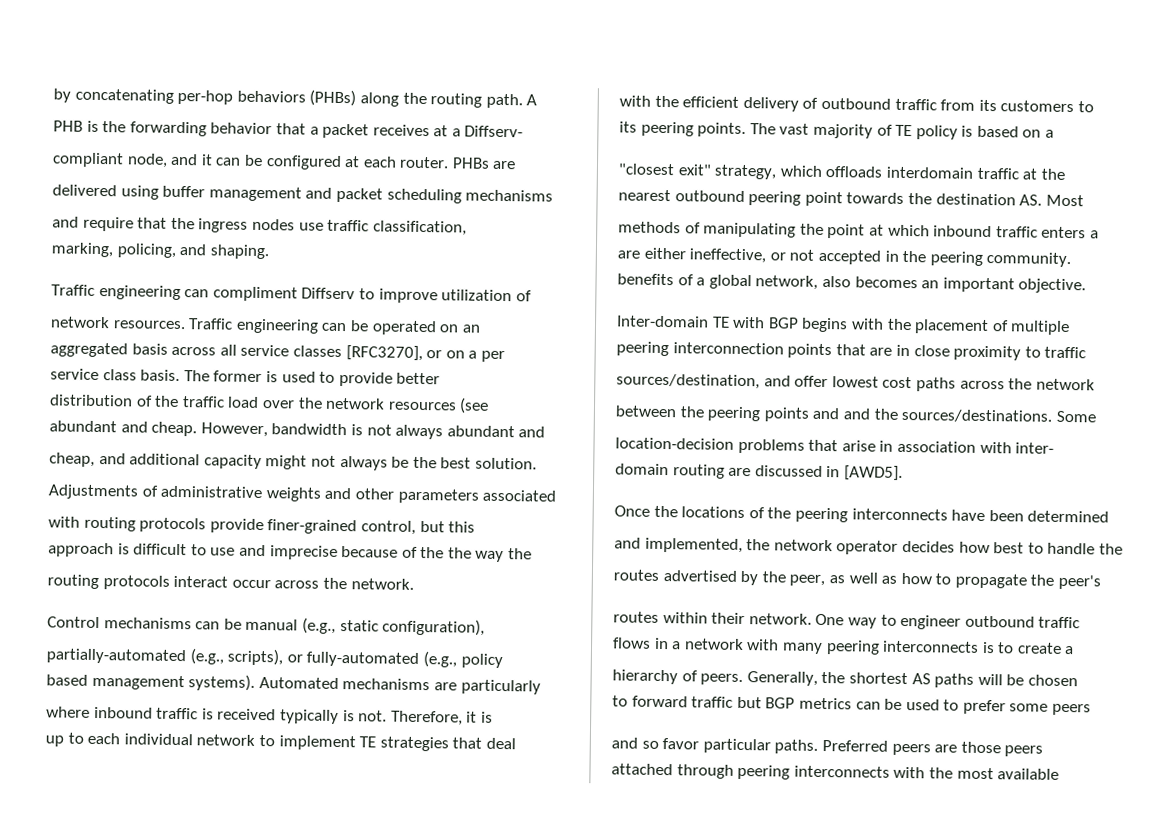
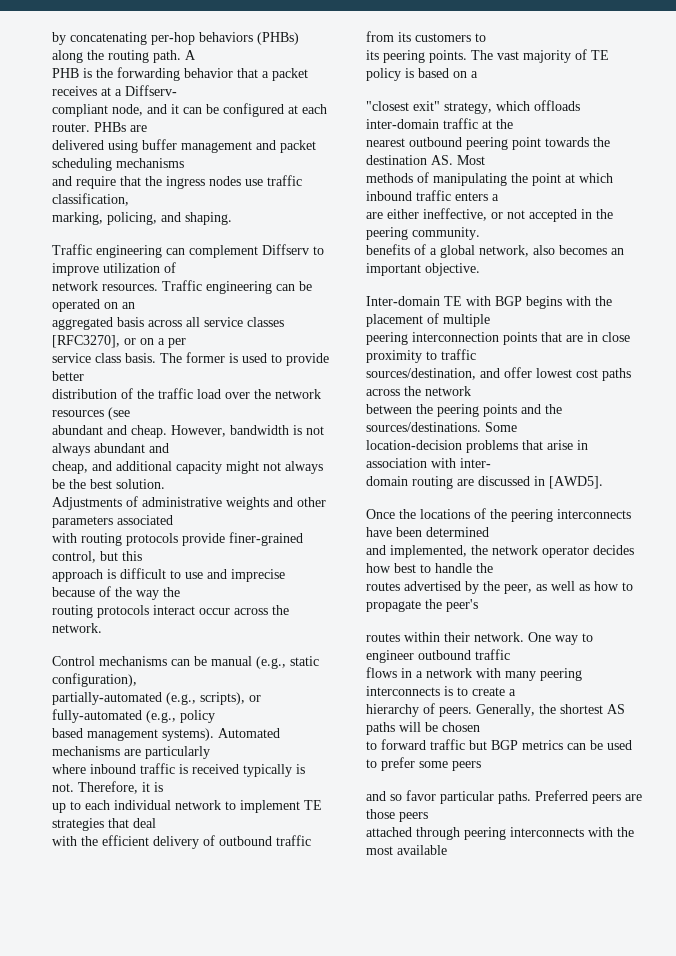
- Traffic engineering can compliment Diffserv to improve utilization of
+ Traffic engineering can complement Diffserv to improve utilization of
- approach is difficult to use and imprecise because of the the way the
+ approach is difficult to use and imprecise because of the way the
- "closest exit" strategy, which offloads interdomain traffic at the
+ "closest exit" strategy, which offloads inter-domain traffic at the
- between the peering points and and the sources/destinations.
+ between the peering points and the sources/destinations.

